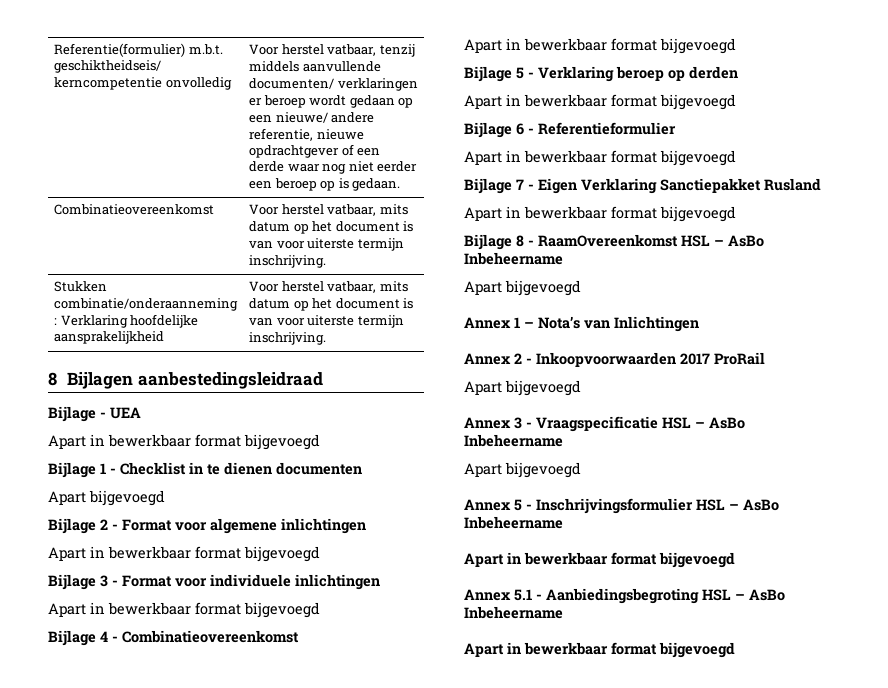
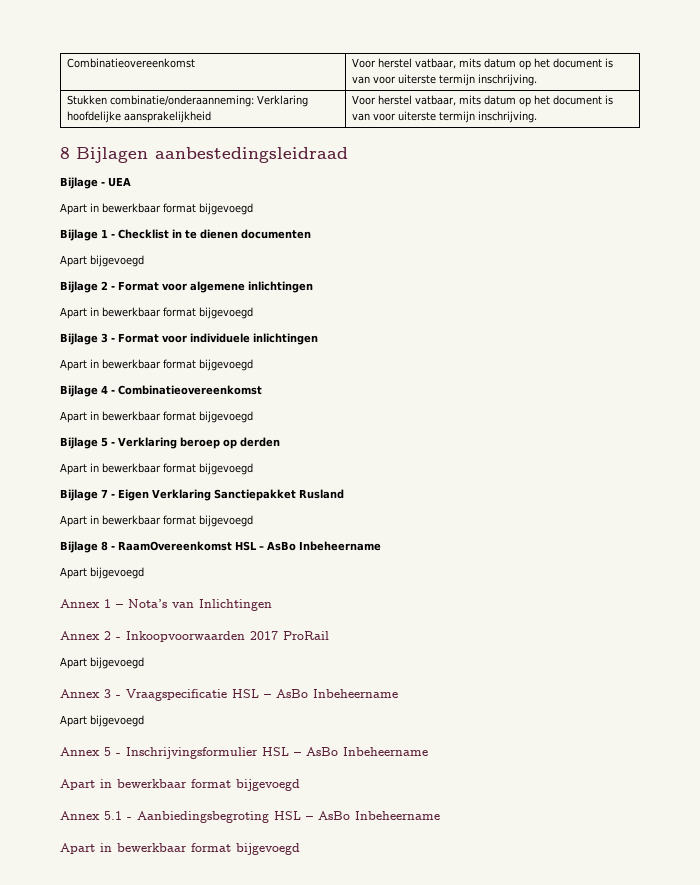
- Referentie(formulier) m.b.t. geschiktheidseis/ kerncompetentie onvolledig | Voor herstel vatbaar, tenzij middels aanvullende documenten/ verklaringen er beroep wordt gedaan op een nieuwe/ andere referentie, nieuwe opdrachtgever of een derde waar nog niet eerder een beroep op is gedaan.
- Bijlage 6 - Referentieformulier
- Apart in bewerkbaar format bijgevoegd

